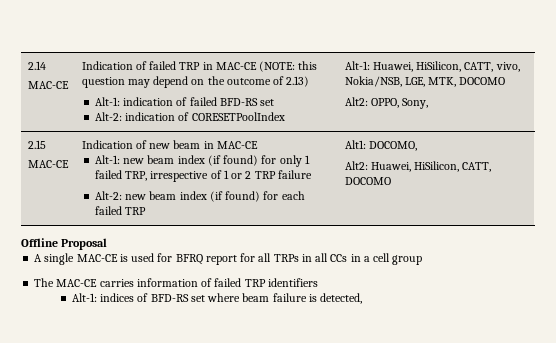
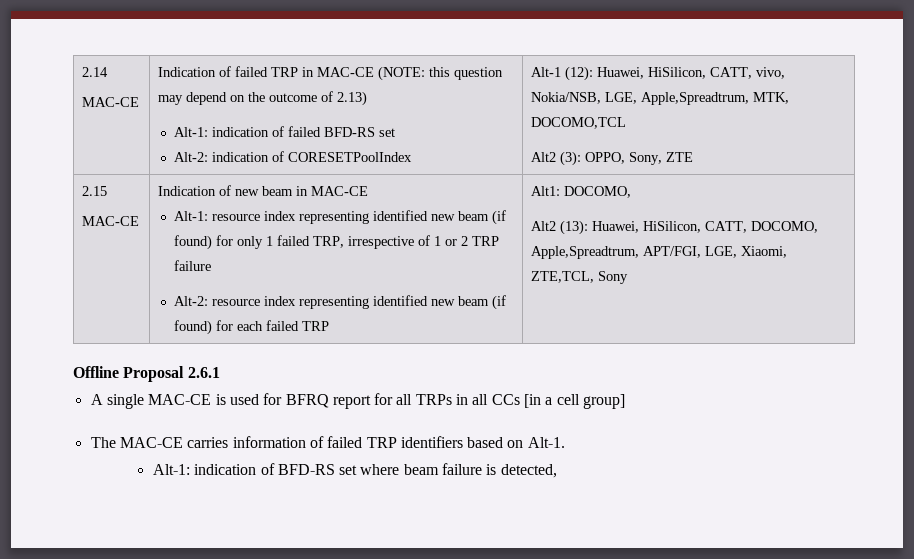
- Alt-1: Huawei, HiSilicon, CATT, vivo, Nokia/NSB, LGE, MTK, DOCOMO
- Alt2: OPPO, Sony,
+ Alt-1 (12): Huawei, HiSilicon, CATT, vivo, Nokia/NSB, LGE, Apple,Spreadtrum, MTK, DOCOMO,TCL
+ Alt2 (3): OPPO, Sony, ZTE
- Alt-1: new beam index (if found) for only 1 failed TRP, irrespective of 1 or 2 TRP failure
+ Alt-1: resource index representing identified new beam (if found) for only 1 failed TRP, irrespective of 1 or 2 TRP failure
- Alt-2: new beam index (if found) for each failed TRP
+ Alt-2: resource index representing identified new beam (if found) for each failed TRP
- Alt2: Huawei, HiSilicon, CATT, DOCOMO
+ Alt2 (13): Huawei, HiSilicon, CATT, DOCOMO, Apple,Spreadtrum, APT/FGI, LGE, Xiaomi, ZTE,TCL, Sony
- Offline Proposal
+ Offline Proposal 2.6.1
- A single MAC-CE is used for BFRQ report for all TRPs in all CCs in a cell group
+ A single MAC-CE is used for BFRQ report for all TRPs in all CCs [in a cell group]
- The MAC-CE carries information of failed TRP identifiers
- Alt-1: indices of BFD-RS set where beam failure is detected,
+ The MAC-CE carries information of failed TRP identifiers based on Alt-1.
+ Alt-1: indication of BFD-RS set where beam failure is detected,

